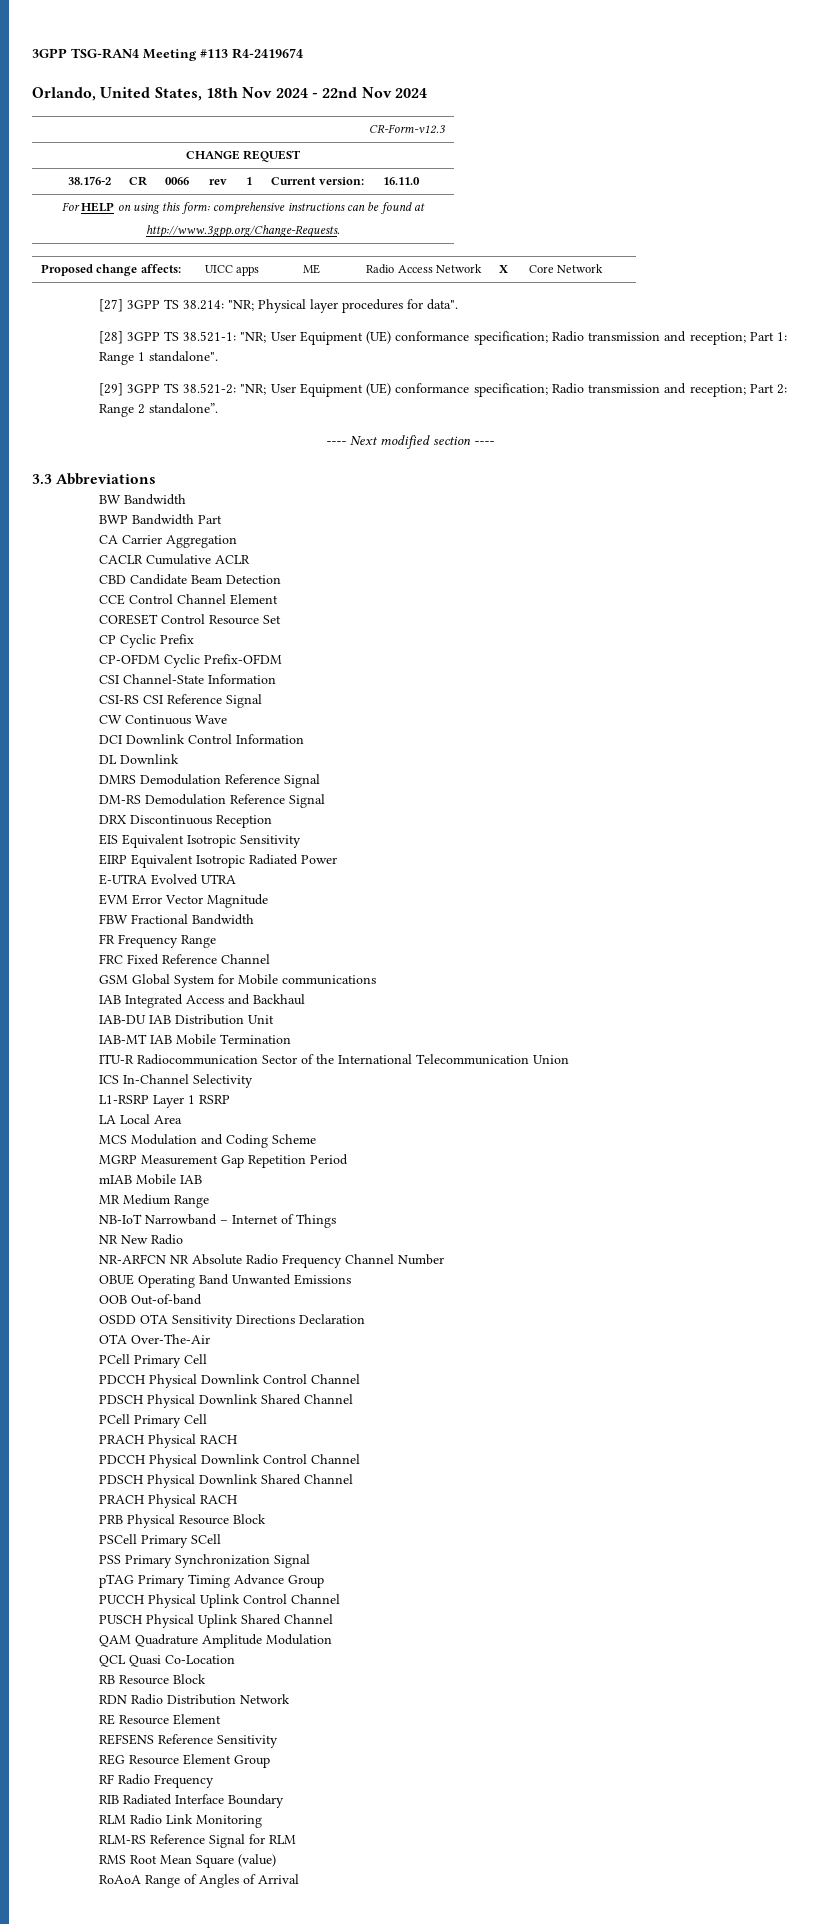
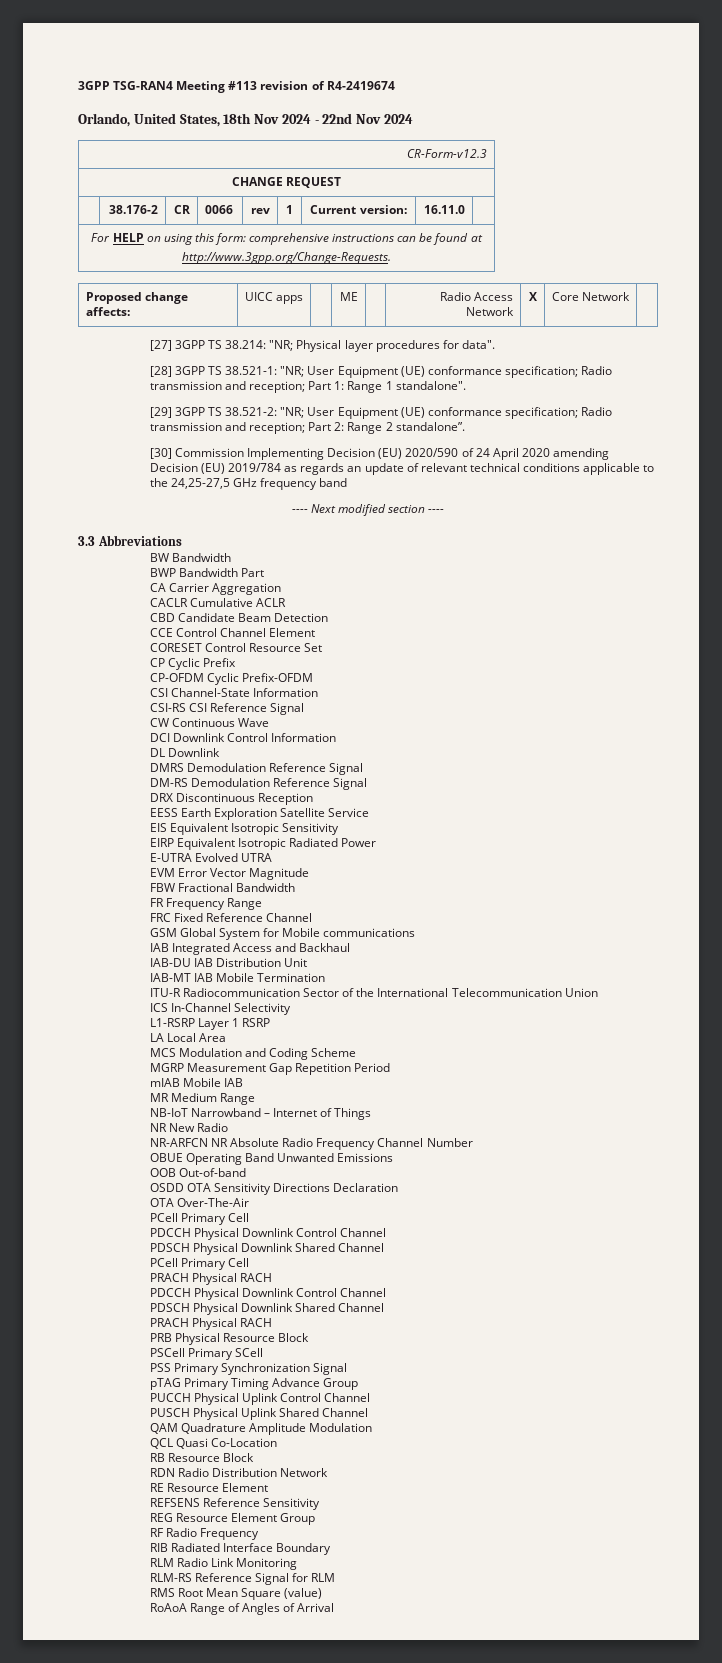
- 3GPP TSG-RAN4 Meeting #113 R4-2419674
+ 3GPP TSG-RAN4 Meeting #113 revision of R4-2419674
+ [30] Commission Implementing Decision (EU) 2020/590 of 24 April 2020 amending Decision (EU) 2019/784 as regards an update of relevant technical conditions applicable to the 24,25-27,5 GHz frequency band
+ EESS Earth Exploration Satellite Service

